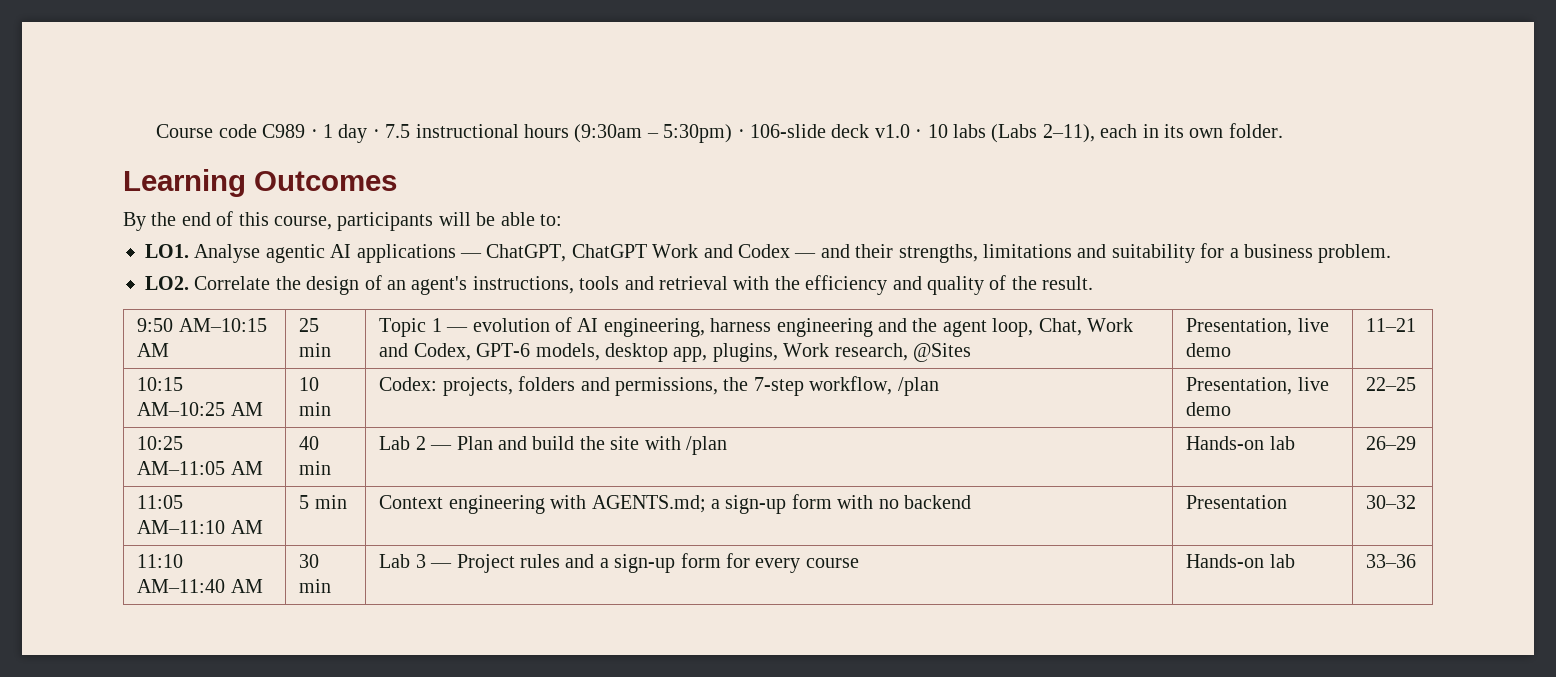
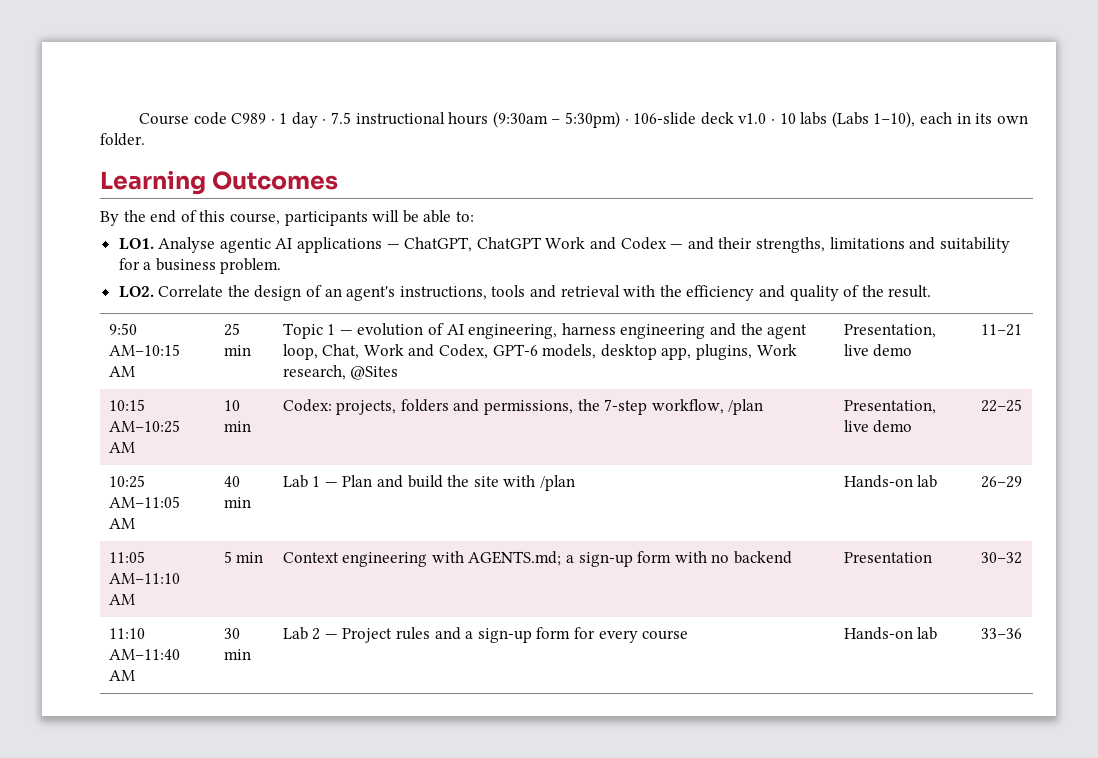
- Course code C989 · 1 day · 7.5 instructional hours (9:30am – 5:30pm) · 106-slide deck v1.0 · 10 labs (Labs 2–11), each in its own folder.
+ Course code C989 · 1 day · 7.5 instructional hours (9:30am – 5:30pm) · 106-slide deck v1.0 · 10 labs (Labs 1–10), each in its own folder.
- 10:25 AM–11:05 AM | 40 min | Lab 2 — Plan and build the site with /plan | Hands-on lab | 26–29
+ 10:25 AM–11:05 AM | 40 min | Lab 1 — Plan and build the site with /plan | Hands-on lab | 26–29
- 11:10 AM–11:40 AM | 30 min | Lab 3 — Project rules and a sign-up form for every course | Hands-on lab | 33–36
+ 11:10 AM–11:40 AM | 30 min | Lab 2 — Project rules and a sign-up form for every course | Hands-on lab | 33–36

